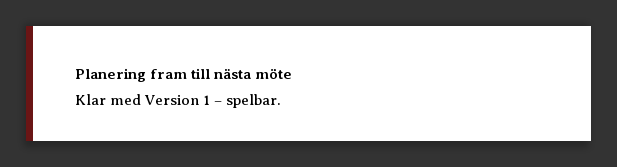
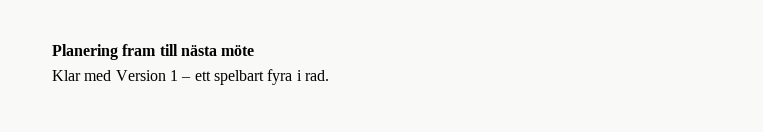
- Klar med Version 1 – spelbar.
+ Klar med Version 1 – ett spelbart fyra i rad.

